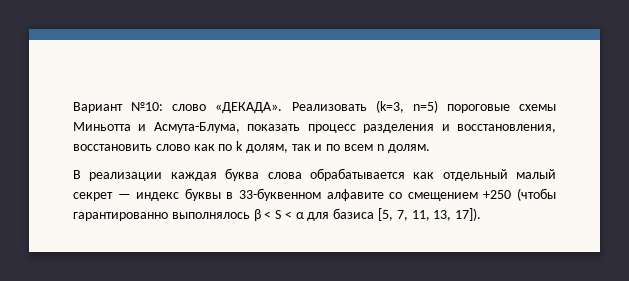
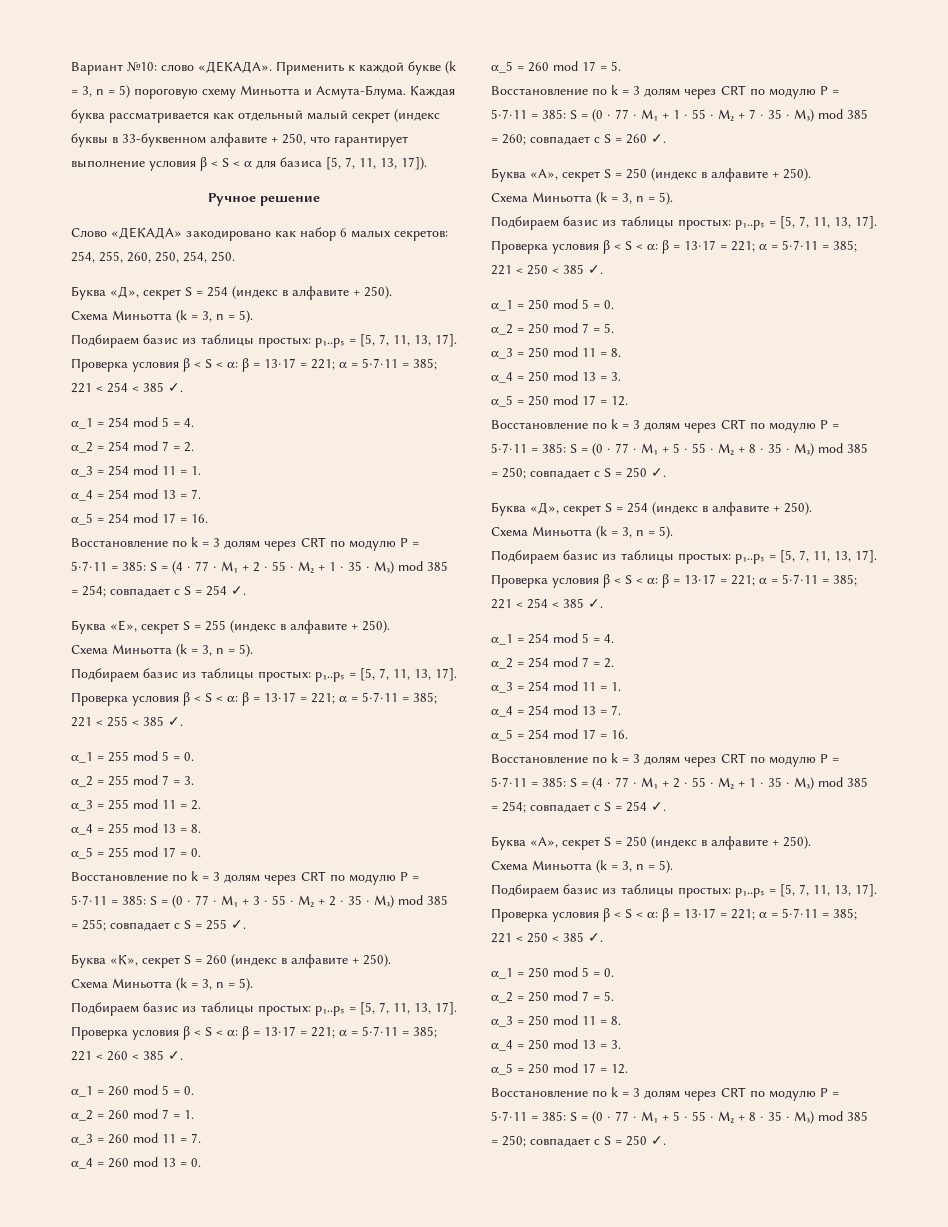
- Реализовать (k=3, n=5) пороговые схемы Миньотта и Асмута-Блума, показать процесс разделения и восстановления, восстановить слово как по k долям, так и по всем n долям.
- В реализации каждая буква слова обрабатывается как отдельный малый секрет — индекс буквы в 33-буквенном алфавите со смещением +250 (чтобы гарантированно выполнялось β < S < α для базиса [5, 7, 11, 13, 17]).
+ Применить к каждой букве (k = 3, n = 5) пороговую схему Миньотта и Асмута-Блума. Каждая буква рассматривается как отдельный малый секрет (индекс буквы в 33-буквенном алфавите + 250, что гарантирует выполнение условия β < S < α для базиса [5, 7, 11, 13, 17]).
+ Ручное решение
+ Слово «ДЕКАДА» закодировано как набор 6 малых секретов: 254, 255, 260, 250, 254, 250.
+ Буква «Д», секрет S = 254 (индекс в алфавите + 250).
+ Схема Миньотта (k = 3, n = 5).
+ Подбираем базис из таблицы простых: p₁..p₅ = [5, 7, 11, 13, 17]. Проверка условия β < S < α: β = 13·17 = 221; α = 5·7·11 = 385; 221 < 254 < 385 ✓.
+ α_1 = 254 mod 5 = 4.
+ α_2 = 254 mod 7 = 2.
+ α_3 = 254 mod 11 = 1.
+ α_4 = 254 mod 13 = 7.
+ α_5 = 254 mod 17 = 16.
+ Восстановление по k = 3 долям через CRT по модулю P = 5·7·11 = 385: S = (4 · 77 · M₁ + 2 · 55 · M₂ + 1 · 35 · M₃) mod 385 = 254; совпадает с S = 254 ✓.
+ Буква «Е», секрет S = 255 (индекс в алфавите + 250).
+ Схема Миньотта (k = 3, n = 5).
+ Подбираем базис из таблицы простых: p₁..p₅ = [5, 7, 11, 13, 17]. Проверка условия β < S < α: β = 13·17 = 221; α = 5·7·11 = 385; 221 < 255 < 385 ✓.
+ α_1 = 255 mod 5 = 0.
+ α_2 = 255 mod 7 = 3.
+ α_3 = 255 mod 11 = 2.
+ α_4 = 255 mod 13 = 8.
+ α_5 = 255 mod 17 = 0.
+ Восстановление по k = 3 долям через CRT по модулю P = 5·7·11 = 385: S = (0 · 77 · M₁ + 3 · 55 · M₂ + 2 · 35 · M₃) mod 385 = 255; совпадает с S = 255 ✓.
+ Буква «К», секрет S = 260 (индекс в алфавите + 250).
+ Схема Миньотта (k = 3, n = 5).
+ Подбираем базис из таблицы простых: p₁..p₅ = [5, 7, 11, 13, 17]. Проверка условия β < S < α: β = 13·17 = 221; α = 5·7·11 = 385; 221 < 260 < 385 ✓.
+ α_1 = 260 mod 5 = 0.
+ α_2 = 260 mod 7 = 1.
+ α_3 = 260 mod 11 = 7.
+ α_4 = 260 mod 13 = 0.
+ α_5 = 260 mod 17 = 5.
+ Восстановление по k = 3 долям через CRT по модулю P = 5·7·11 = 385: S = (0 · 77 · M₁ + 1 · 55 · M₂ + 7 · 35 · M₃) mod 385 = 260; совпадает с S = 260 ✓.
+ Буква «А», секрет S = 250 (индекс в алфавите + 250).
+ Схема Миньотта (k = 3, n = 5).
+ Подбираем базис из таблицы простых: p₁..p₅ = [5, 7, 11, 13, 17]. Проверка условия β < S < α: β = 13·17 = 221; α = 5·7·11 = 385; 221 < 250 < 385 ✓.
+ α_1 = 250 mod 5 = 0.
+ α_2 = 250 mod 7 = 5.
+ α_3 = 250 mod 11 = 8.
+ α_4 = 250 mod 13 = 3.
+ α_5 = 250 mod 17 = 12.
+ Восстановление по k = 3 долям через CRT по модулю P = 5·7·11 = 385: S = (0 · 77 · M₁ + 5 · 55 · M₂ + 8 · 35 · M₃) mod 385 = 250; совпадает с S = 250 ✓.
+ Буква «Д», секрет S = 254 (индекс в алфавите + 250).
+ Схема Миньотта (k = 3, n = 5).
+ Подбираем базис из таблицы простых: p₁..p₅ = [5, 7, 11, 13, 17]. Проверка условия β < S < α: β = 13·17 = 221; α = 5·7·11 = 385; 221 < 254 < 385 ✓.
+ α_1 = 254 mod 5 = 4.
+ α_2 = 254 mod 7 = 2.
+ α_3 = 254 mod 11 = 1.
+ α_4 = 254 mod 13 = 7.
+ α_5 = 254 mod 17 = 16.
+ Восстановление по k = 3 долям через CRT по модулю P = 5·7·11 = 385: S = (4 · 77 · M₁ + 2 · 55 · M₂ + 1 · 35 · M₃) mod 385 = 254; совпадает с S = 254 ✓.
+ Буква «А», секрет S = 250 (индекс в алфавите + 250).
+ Схема Миньотта (k = 3, n = 5).
+ Подбираем базис из таблицы простых: p₁..p₅ = [5, 7, 11, 13, 17]. Проверка условия β < S < α: β = 13·17 = 221; α = 5·7·11 = 385; 221 < 250 < 385 ✓.
+ α_1 = 250 mod 5 = 0.
+ α_2 = 250 mod 7 = 5.
+ α_3 = 250 mod 11 = 8.
+ α_4 = 250 mod 13 = 3.
+ α_5 = 250 mod 17 = 12.
+ Восстановление по k = 3 долям через CRT по модулю P = 5·7·11 = 385: S = (0 · 77 · M₁ + 5 · 55 · M₂ + 8 · 35 · M₃) mod 385 = 250; совпадает с S = 250 ✓.

